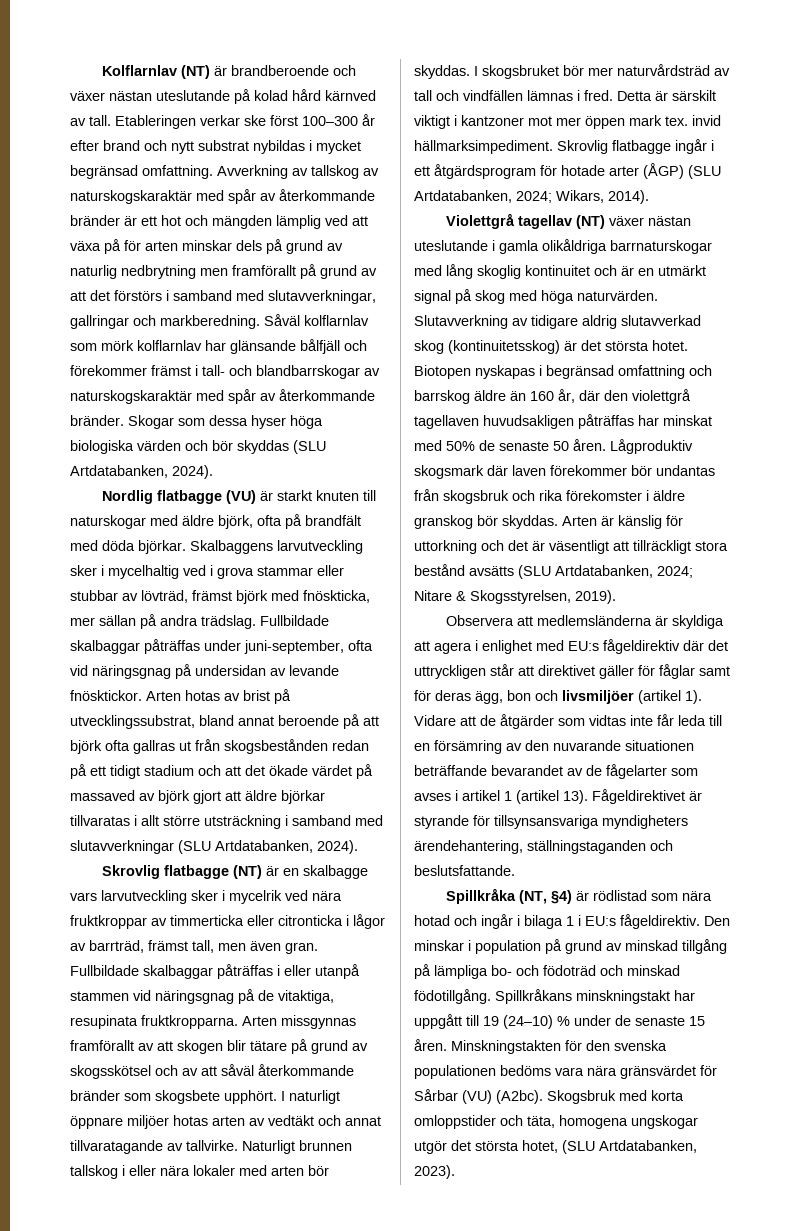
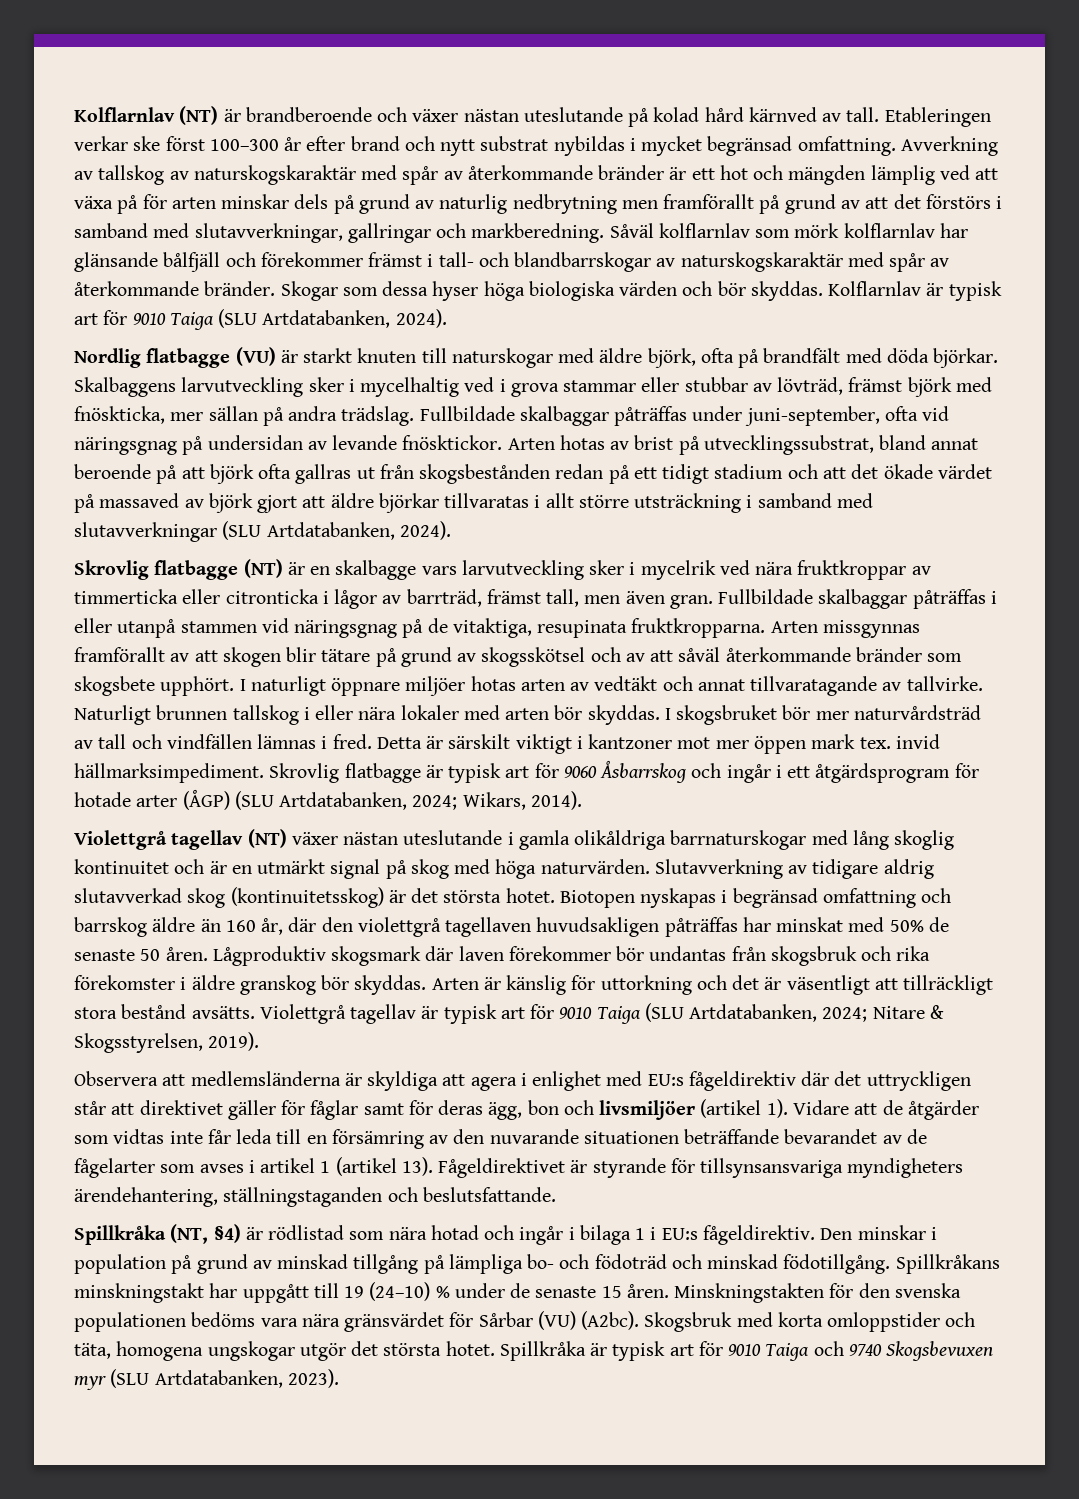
- Skogar som dessa hyser höga biologiska värden och bör skyddas (SLU Artdatabanken, 2024).
+ Skogar som dessa hyser höga biologiska värden och bör skyddas. Kolflarnlav är typisk art för 9010 Taiga (SLU Artdatabanken, 2024).
- Skrovlig flatbagge ingår i ett åtgärdsprogram för hotade arter (ÅGP) (SLU Artdatabanken, 2024; Wikars, 2014).
+ Skrovlig flatbagge är typisk art för 9060 Åsbarrskog och ingår i ett åtgärdsprogram för hotade arter (ÅGP) (SLU Artdatabanken, 2024; Wikars, 2014).
- Arten är känslig för uttorkning och det är väsentligt att tillräckligt stora bestånd avsätts (SLU Artdatabanken, 2024; Nitare & Skogsstyrelsen, 2019).
+ Arten är känslig för uttorkning och det är väsentligt att tillräckligt stora bestånd avsätts. Violettgrå tagellav är typisk art för 9010 Taiga (SLU Artdatabanken, 2024; Nitare & Skogsstyrelsen, 2019).
- Skogsbruk med korta omloppstider och täta, homogena ungskogar utgör det största hotet, (SLU Artdatabanken, 2023).
+ Skogsbruk med korta omloppstider och täta, homogena ungskogar utgör det största hotet. Spillkråka är typisk art för 9010 Taiga och 9740 Skogsbevuxen myr (SLU Artdatabanken, 2023).

